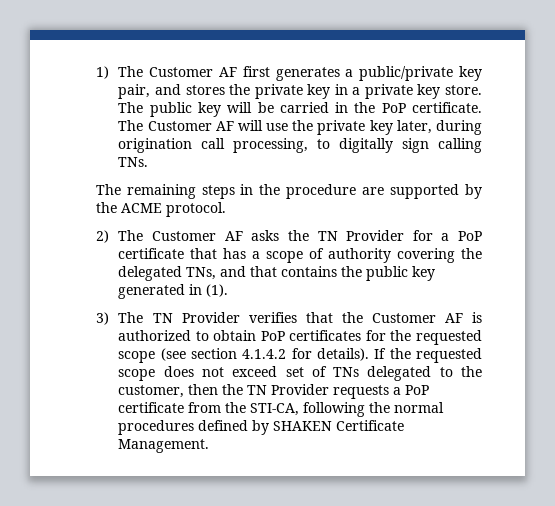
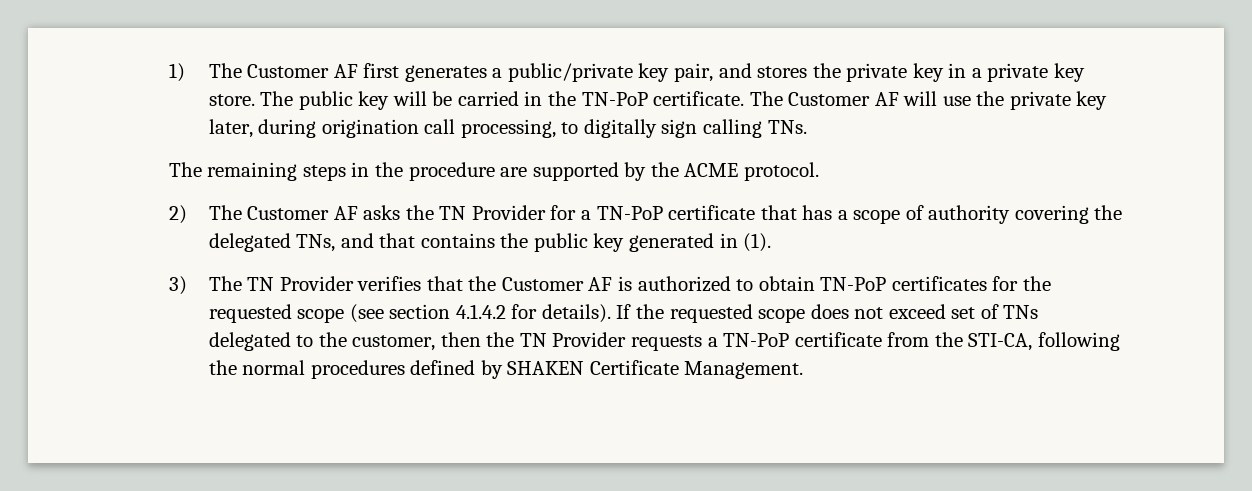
- The public key will be carried in the PoP certificate.
+ The public key will be carried in the TN-PoP certificate.
- 2) The Customer AF asks the TN Provider for a PoP certificate that has a scope of authority covering the delegated TNs, and that contains the public key generated in (1).
+ 2) The Customer AF asks the TN Provider for a TN-PoP certificate that has a scope of authority covering the delegated TNs, and that contains the public key generated in (1).
- 3) The TN Provider verifies that the Customer AF is authorized to obtain PoP certificates for the requested scope (see section 4.1.4.2 for details).
+ 3) The TN Provider verifies that the Customer AF is authorized to obtain TN-PoP certificates for the requested scope (see section 4.1.4.2 for details).
- If the requested scope does not exceed set of TNs delegated to the customer, then the TN Provider requests a PoP certificate from the STI-CA, following the normal procedures defined by SHAKEN Certificate Management.
+ If the requested scope does not exceed set of TNs delegated to the customer, then the TN Provider requests a TN-PoP certificate from the STI-CA, following the normal procedures defined by SHAKEN Certificate Management.

